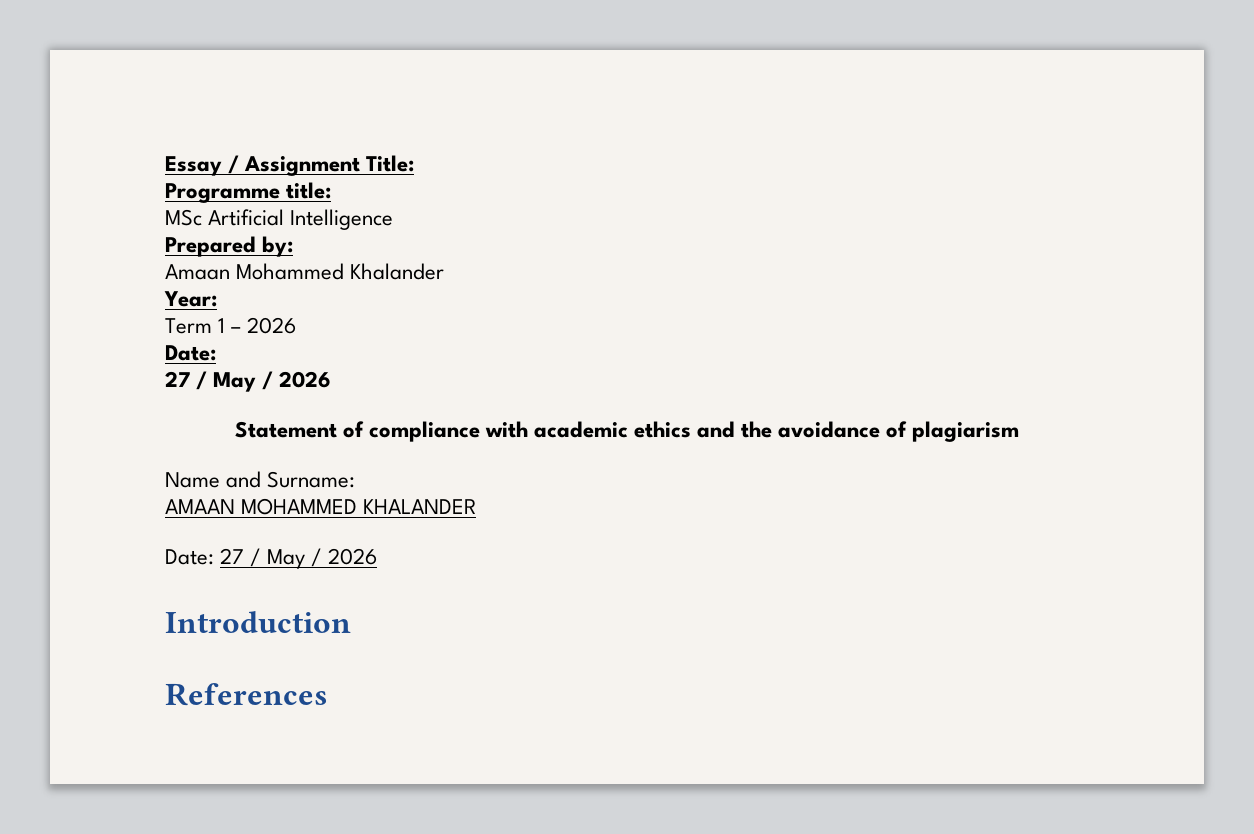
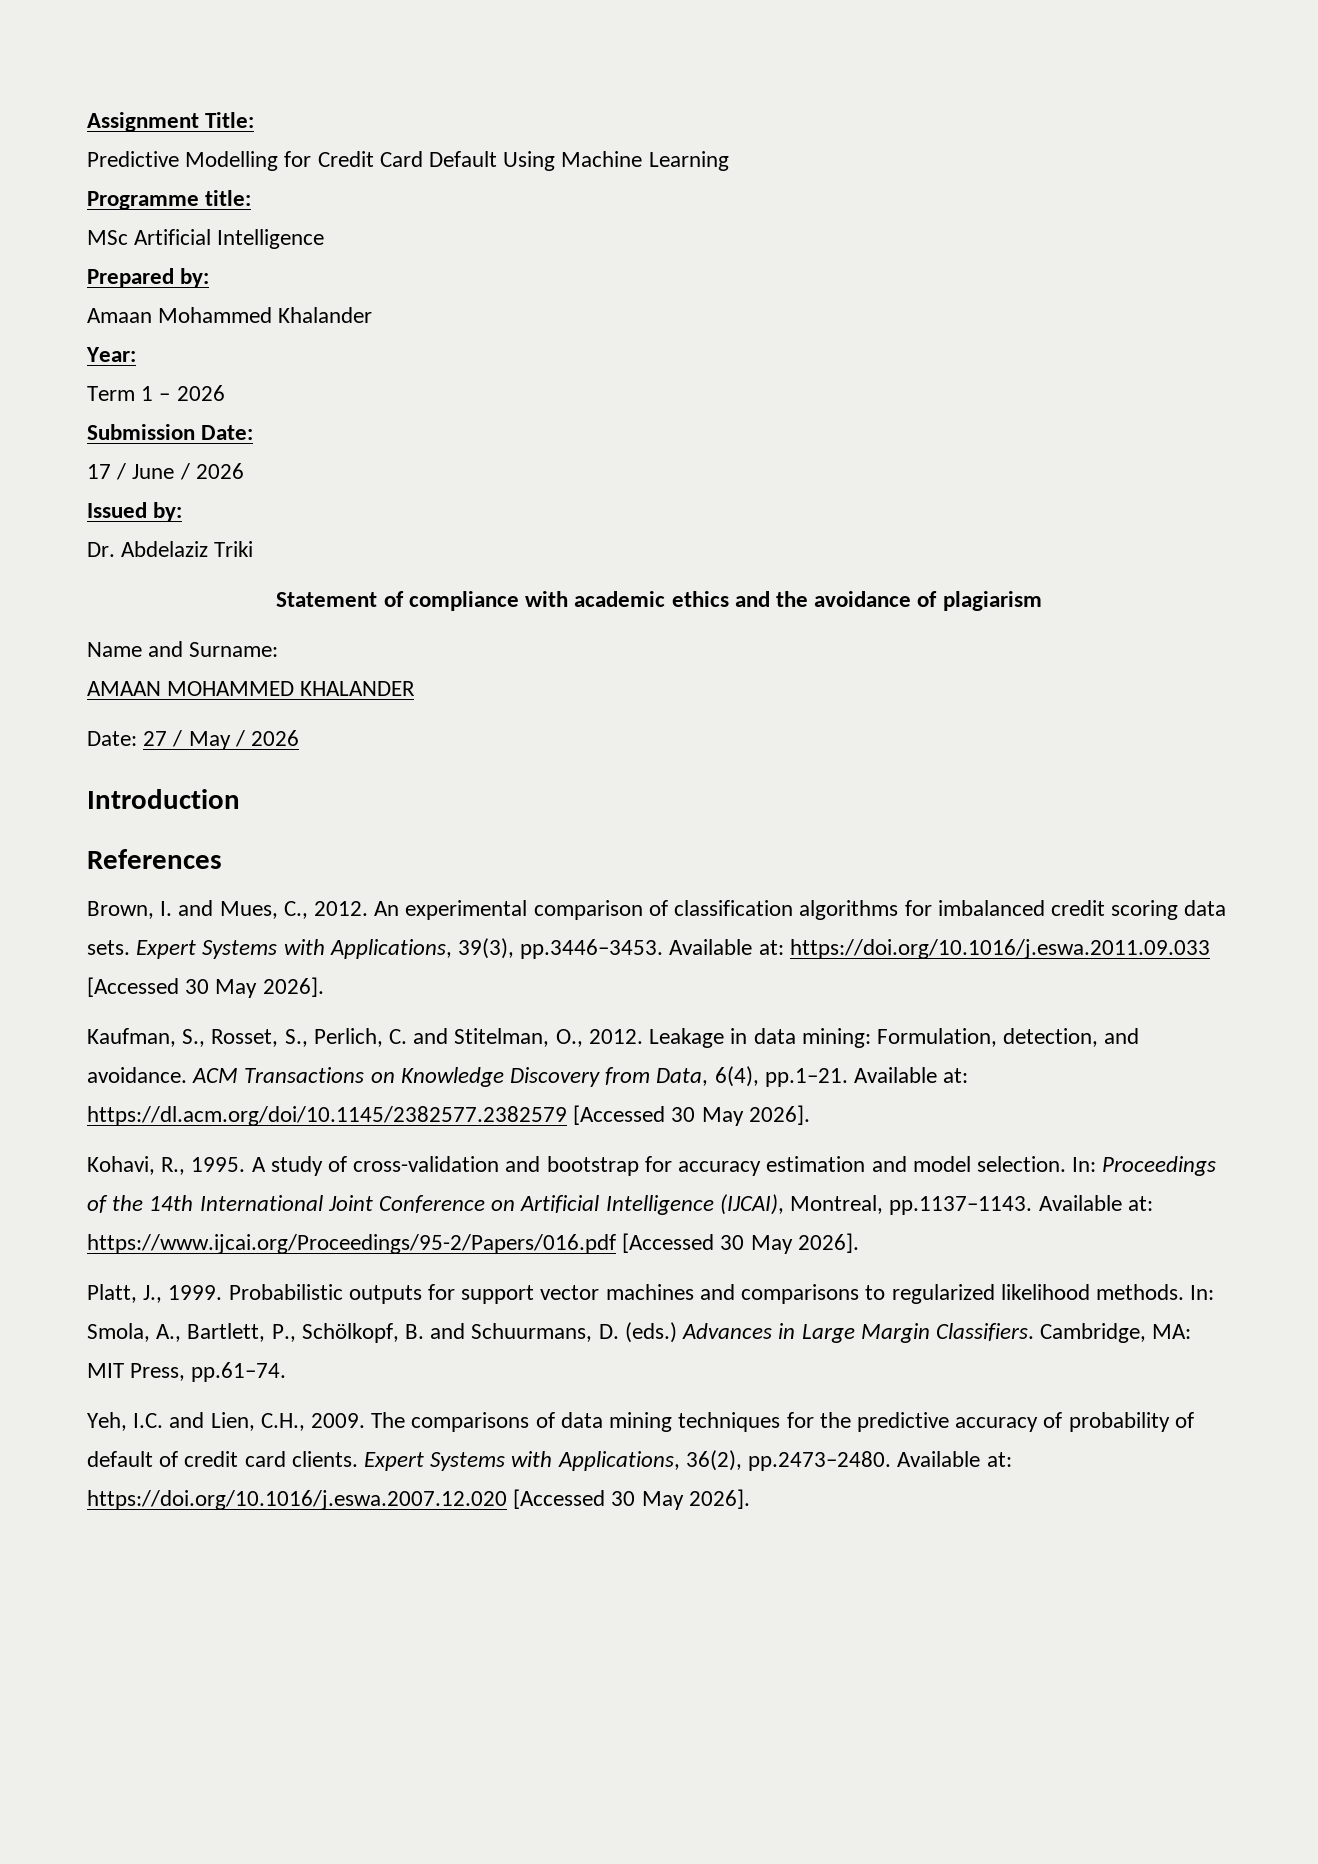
- Essay / Assignment Title:
+ Assignment Title:
+ Predictive Modelling for Credit Card Default Using Machine Learning
  Term 1 – 2026
- Date:
- 27 / May / 2026
+ Submission Date:
+ 17 / June / 2026
+ Issued by:
+ Dr. Abdelaziz Triki
+ Brown, I. and Mues, C., 2012. An experimental comparison of classification algorithms for imbalanced credit scoring data sets. Expert Systems with Applications, 39(3), pp.3446–3453. Available at: https://doi.org/10.1016/j.eswa.2011.09.033 [Accessed 30 May 2026].
+ Kaufman, S., Rosset, S., Perlich, C. and Stitelman, O., 2012. Leakage in data mining: Formulation, detection, and avoidance. ACM Transactions on Knowledge Discovery from Data, 6(4), pp.1–21. Available at: https://dl.acm.org/doi/10.1145/2382577.2382579 [Accessed 30 May 2026].
+ Kohavi, R., 1995. A study of cross-validation and bootstrap for accuracy estimation and model selection. In: Proceedings of the 14th International Joint Conference on Artificial Intelligence (IJCAI), Montreal, pp.1137–1143. Available at: https://www.ijcai.org/Proceedings/95-2/Papers/016.pdf [Accessed 30 May 2026].
+ Platt, J., 1999. Probabilistic outputs for support vector machines and comparisons to regularized likelihood methods. In: Smola, A., Bartlett, P., Schölkopf, B. and Schuurmans, D. (eds.) Advances in Large Margin Classifiers. Cambridge, MA: MIT Press, pp.61–74.
+ Yeh, I.C. and Lien, C.H., 2009. The comparisons of data mining techniques for the predictive accuracy of probability of default of credit card clients. Expert Systems with Applications, 36(2), pp.2473–2480. Available at: https://doi.org/10.1016/j.eswa.2007.12.020 [Accessed 30 May 2026].

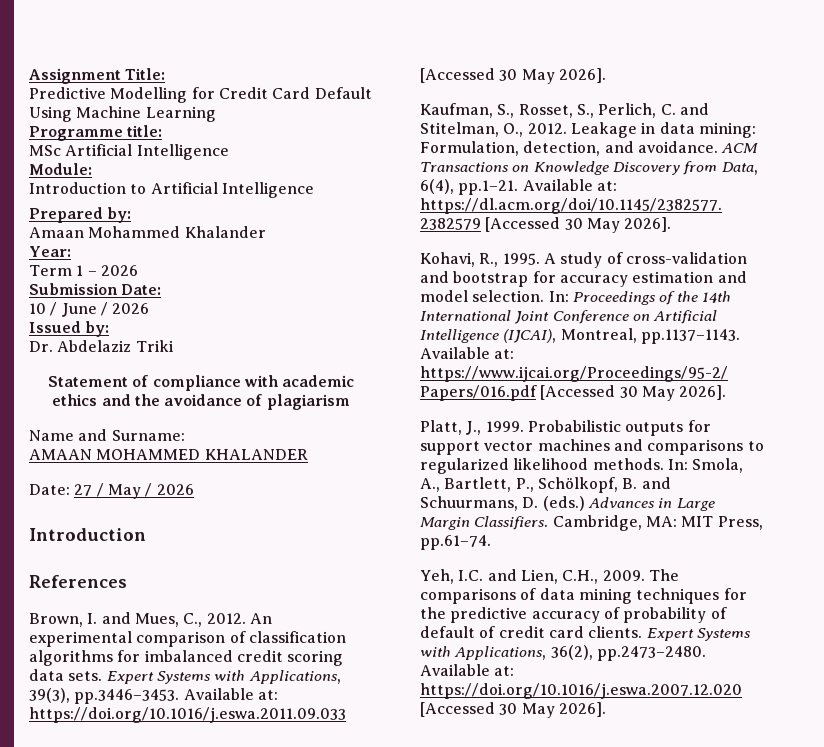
+ Module:
+ Introduction to Artificial Intelligence
- 17 / June / 2026
+ 10 / June / 2026

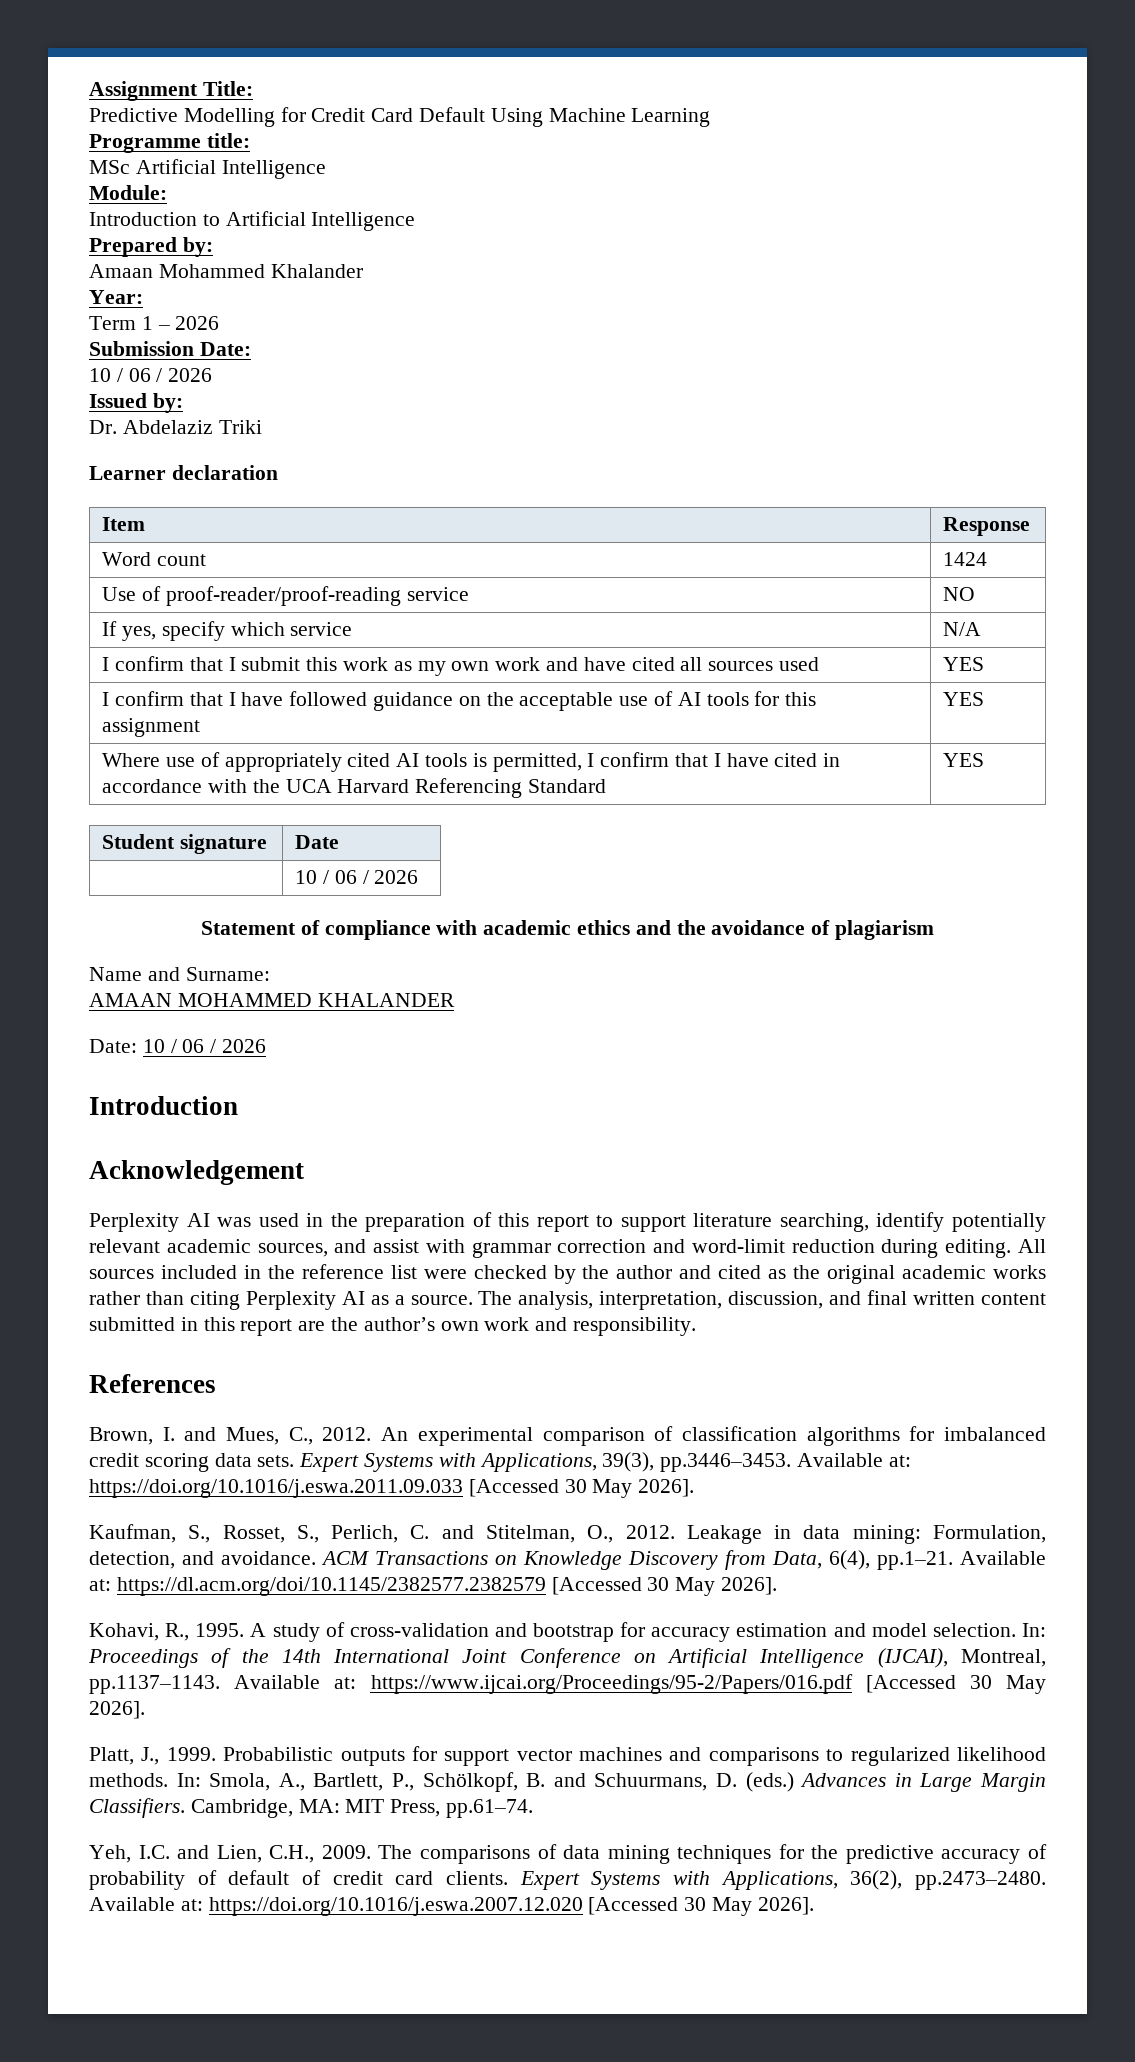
  Submission Date:
- 10 / June / 2026
+ 10 / 06 / 2026
+ Learner declaration
+ Item | Response
+ Word count | 1424
+ Use of proof-reader/proof-reading service | NO
+ If yes, specify which service | N/A
+ I confirm that I submit this work as my own work and have cited all sources used | YES
+ I confirm that I have followed guidance on the acceptable use of AI tools for this assignment | YES
+ Where use of appropriately cited AI tools is permitted, I confirm that I have cited in accordance with the UCA Harvard Referencing Standard | YES
+ Student signature | Date
+ | 10 / 06 / 2026
- Date: 27 / May / 2026
+ Date: 10 / 06 / 2026
+ Acknowledgement
+ Perplexity AI was used in the preparation of this report to support literature searching, identify potentially relevant academic sources, and assist with grammar correction and word-limit reduction during editing. All sources included in the reference list were checked by the author and cited as the original academic works rather than citing Perplexity AI as a source. The analysis, interpretation, discussion, and final written content submitted in this report are the author’s own work and responsibility.

